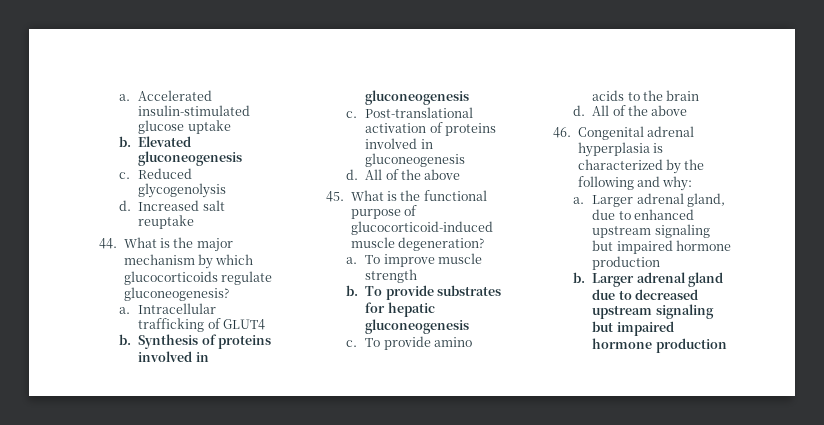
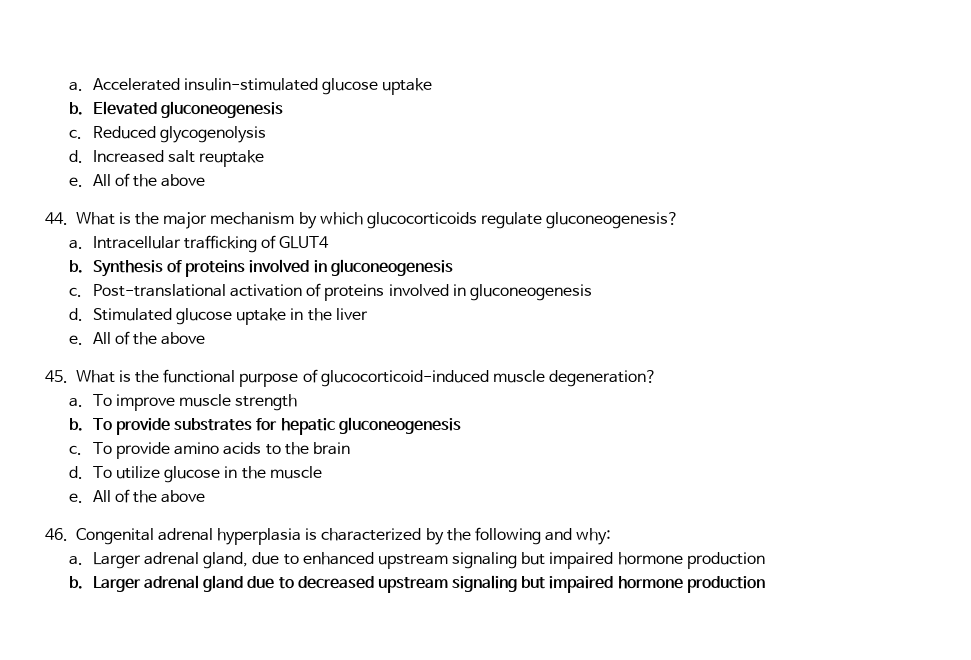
  Increased salt reuptake
+ e. All of the above
+ Stimulated glucose uptake in the liver
+ e.
+ To utilize glucose in the muscle
+ e.

